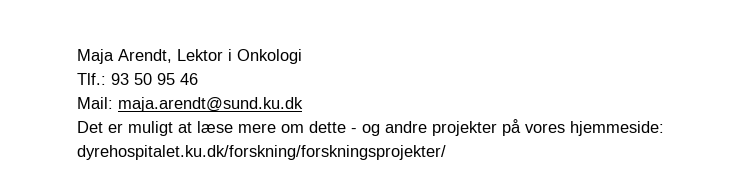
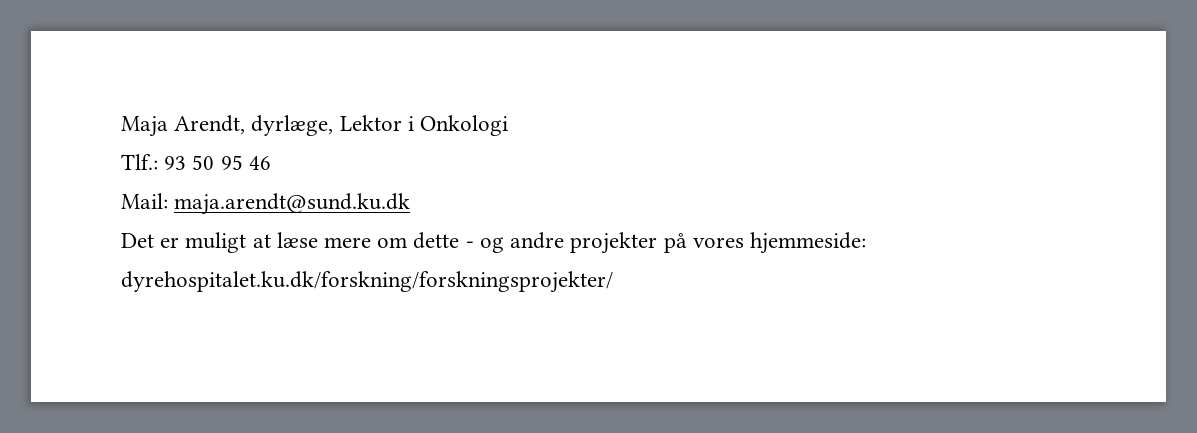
- Maja Arendt, Lektor i Onkologi
+ Maja Arendt, dyrlæge, Lektor i Onkologi

